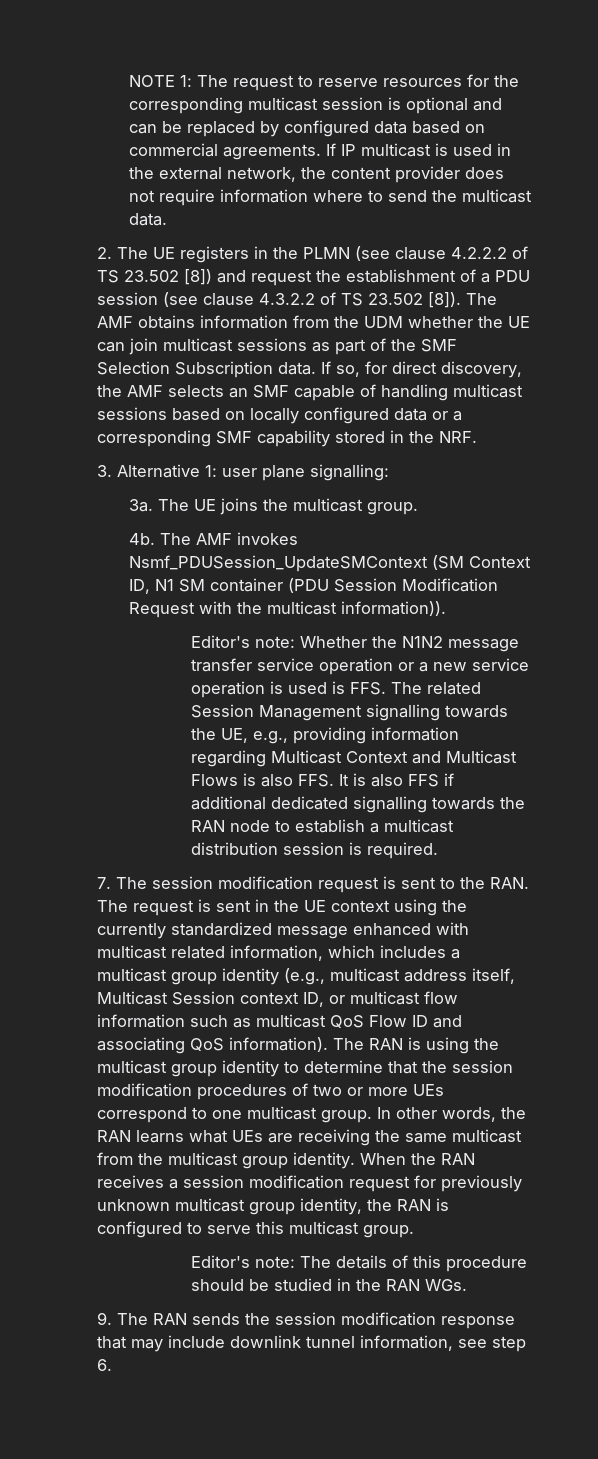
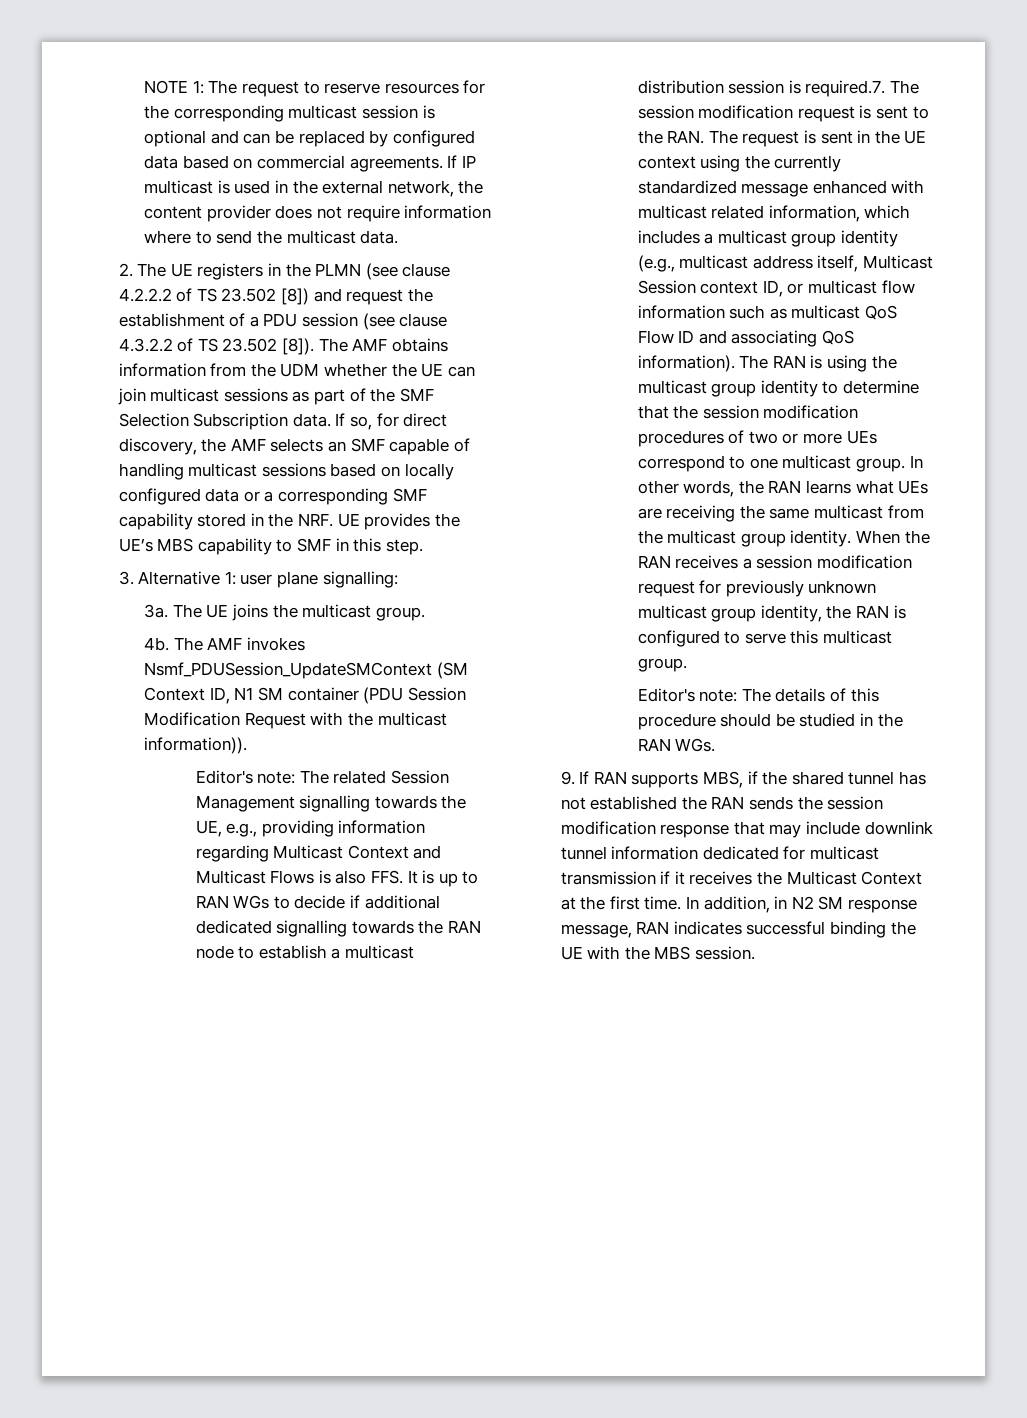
- If so, for direct discovery, the AMF selects an SMF capable of handling multicast sessions based on locally configured data or a corresponding SMF capability stored in the NRF.
+ If so, for direct discovery, the AMF selects an SMF capable of handling multicast sessions based on locally configured data or a corresponding SMF capability stored in the NRF. UE provides the UE’s MBS capability to SMF in this step.
- Whether the N1N2 message transfer service operation or a new service operation is used is FFS. The related Session Management signalling towards the UE, e.g., providing information regarding Multicast Context and Multicast Flows is also FFS. It is also FFS if additional dedicated signalling towards the RAN node to establish a multicast distribution session is required.
- 7. The session modification request is sent to the RAN. The request is sent in the UE context using the currently standardized message enhanced with multicast related information, which includes a multicast group identity (e.g., multicast address itself, Multicast Session context ID, or multicast flow information such as multicast QoS Flow ID and associating QoS information).
+ The related Session Management signalling towards the UE, e.g., providing information regarding Multicast Context and Multicast Flows is also FFS. It is up to RAN WGs to decide if additional dedicated signalling towards the RAN node to establish a multicast distribution session is required.7. The session modification request is sent to the RAN. The request is sent in the UE context using the currently standardized message enhanced with multicast related information, which includes a multicast group identity (e.g., multicast address itself, Multicast Session context ID, or multicast flow information such as multicast QoS Flow ID and associating QoS information).
- 9. The RAN sends the session modification response that may include downlink tunnel information, see step 6.
+ 9. If RAN supports MBS, if the shared tunnel has not established the RAN sends the session modification response that may include downlink tunnel information dedicated for multicast transmission if it receives the Multicast Context at the first time. In addition, in N2 SM response message, RAN indicates successful binding the UE with the MBS session.

